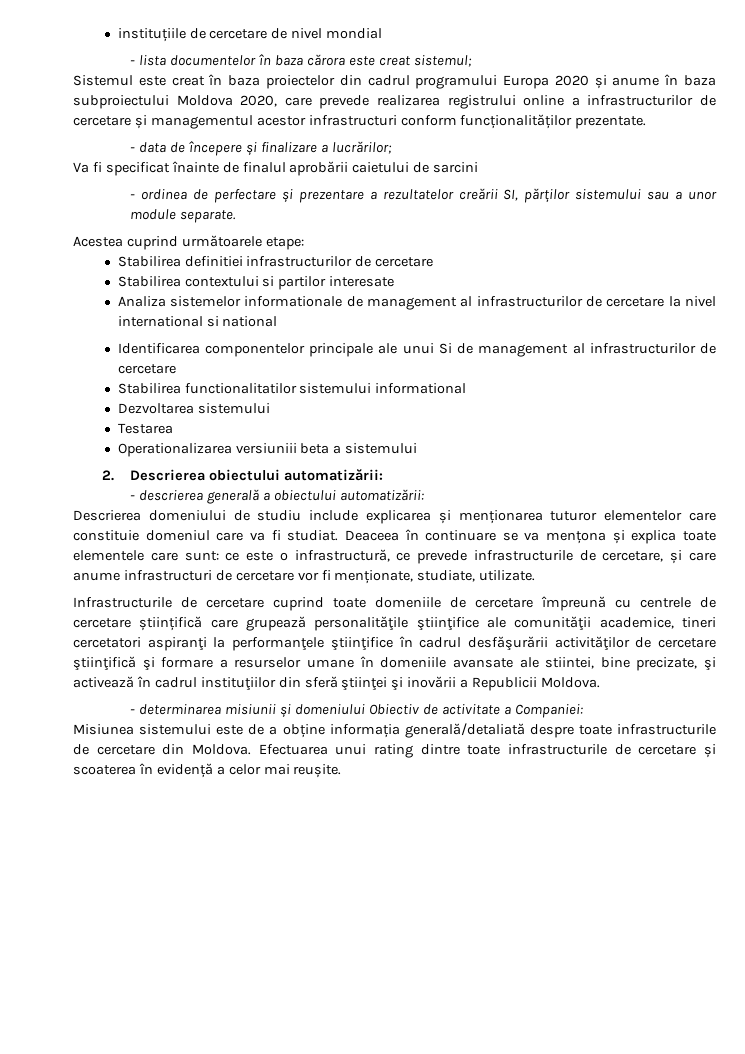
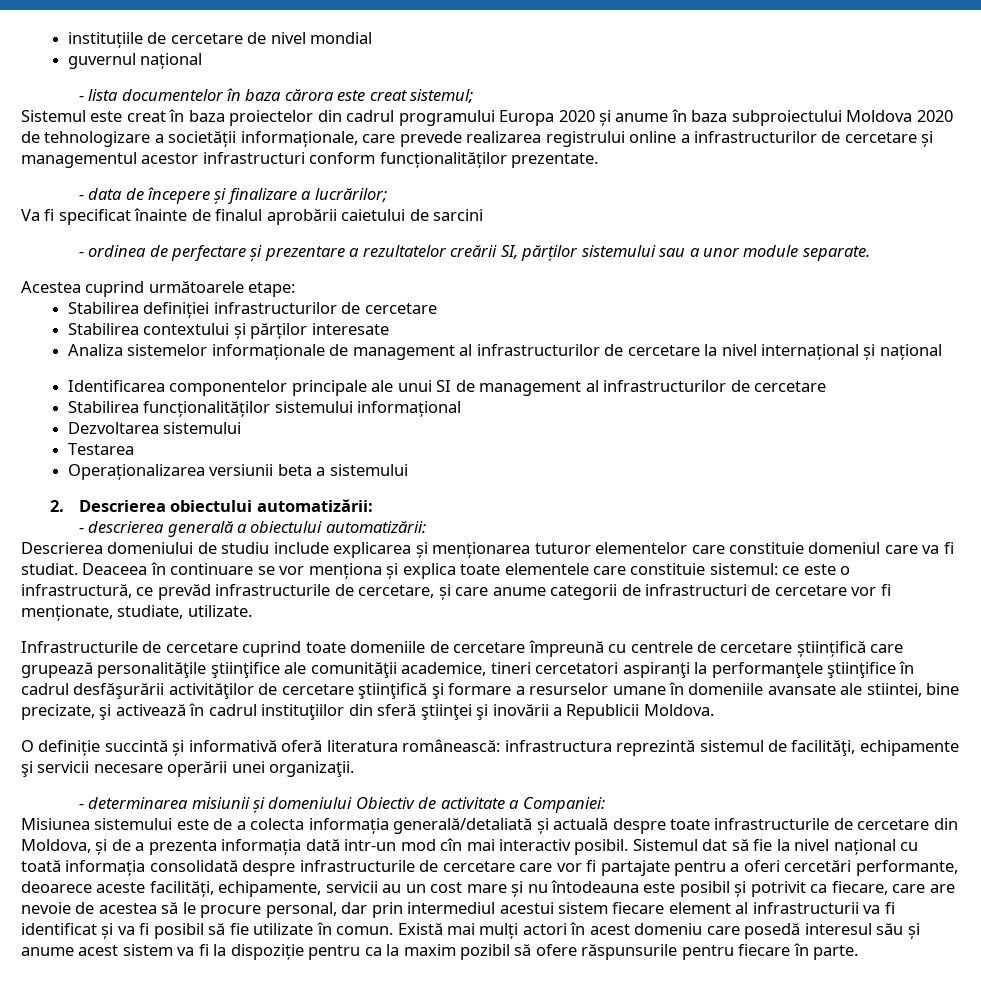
+ guvernul național
- Sistemul este creat în baza proiectelor din cadrul programului Europa 2020 și anume în baza subproiectului Moldova 2020, care prevede realizarea registrului online a infrastructurilor de cercetare și managementul acestor infrastructuri conform funcționalităților prezentate.
+ Sistemul este creat în baza proiectelor din cadrul programului Europa 2020 și anume în baza subproiectului Moldova 2020 de tehnologizare a societății informaționale, care prevede realizarea registrului online a infrastructurilor de cercetare și managementul acestor infrastructuri conform funcționalităților prezentate.
- Stabilirea definitiei infrastructurilor de cercetare
+ Stabilirea definiției infrastructurilor de cercetare
- Stabilirea contextului si partilor interesate
+ Stabilirea contextului și părților interesate
- Analiza sistemelor informationale de management al infrastructurilor de cercetare la nivel international si national
+ Analiza sistemelor informaționale de management al infrastructurilor de cercetare la nivel internațional și național
- Identificarea componentelor principale ale unui Si de management al infrastructurilor de cercetare
+ Identificarea componentelor principale ale unui SI de management al infrastructurilor de cercetare
- Stabilirea functionalitatilor sistemului informational
+ Stabilirea funcționalităților sistemului informațional
- Operationalizarea versiuniii beta a sistemului
+ Operaționalizarea versiunii beta a sistemului
- Deaceea în continuare se va mențona și explica toate elementele care sunt: ce este o infrastructură, ce prevede infrastructurile de cercetare, și care anume infrastructuri de cercetare vor fi menționate, studiate, utilizate.
+ Deaceea în continuare se vor menționa și explica toate elementele care constituie sistemul: ce este o infrastructură, ce prevăd infrastructurile de cercetare, și care anume categorii de infrastructuri de cercetare vor fi menționate, studiate, utilizate.
+ O definiție succintă și informativă oferă literatura românească: infrastructura reprezintă sistemul de facilităţi, echipamente şi servicii necesare operării unei organizaţii.
- Misiunea sistemului este de a obține informația generală/detaliată despre toate infrastructurile de cercetare din Moldova. Efectuarea unui rating dintre toate infrastructurile de cercetare și scoaterea în evidență a celor mai reușite.
+ Misiunea sistemului este de a colecta informația generală/detaliată și actuală despre toate infrastructurile de cercetare din Moldova, și de a prezenta informația dată intr-un mod cîn mai interactiv posibil. Sistemul dat să fie la nivel național cu toată informația consolidată despre infrastructurile de cercetare care vor fi partajate pentru a oferi cercetări performante, deoarece aceste facilități, echipamente, servicii au un cost mare și nu întodeauna este posibil și potrivit ca fiecare, care are nevoie de acestea să le procure personal, dar prin intermediul acestui sistem fiecare element al infrastructurii va fi identificat și va fi posibil să fie utilizate în comun. Există mai mulți actori în acest domeniu care posedă interesul său și anume acest sistem va fi la dispoziție pentru ca la maxim pozibil să ofere răspunsurile pentru fiecare în parte.

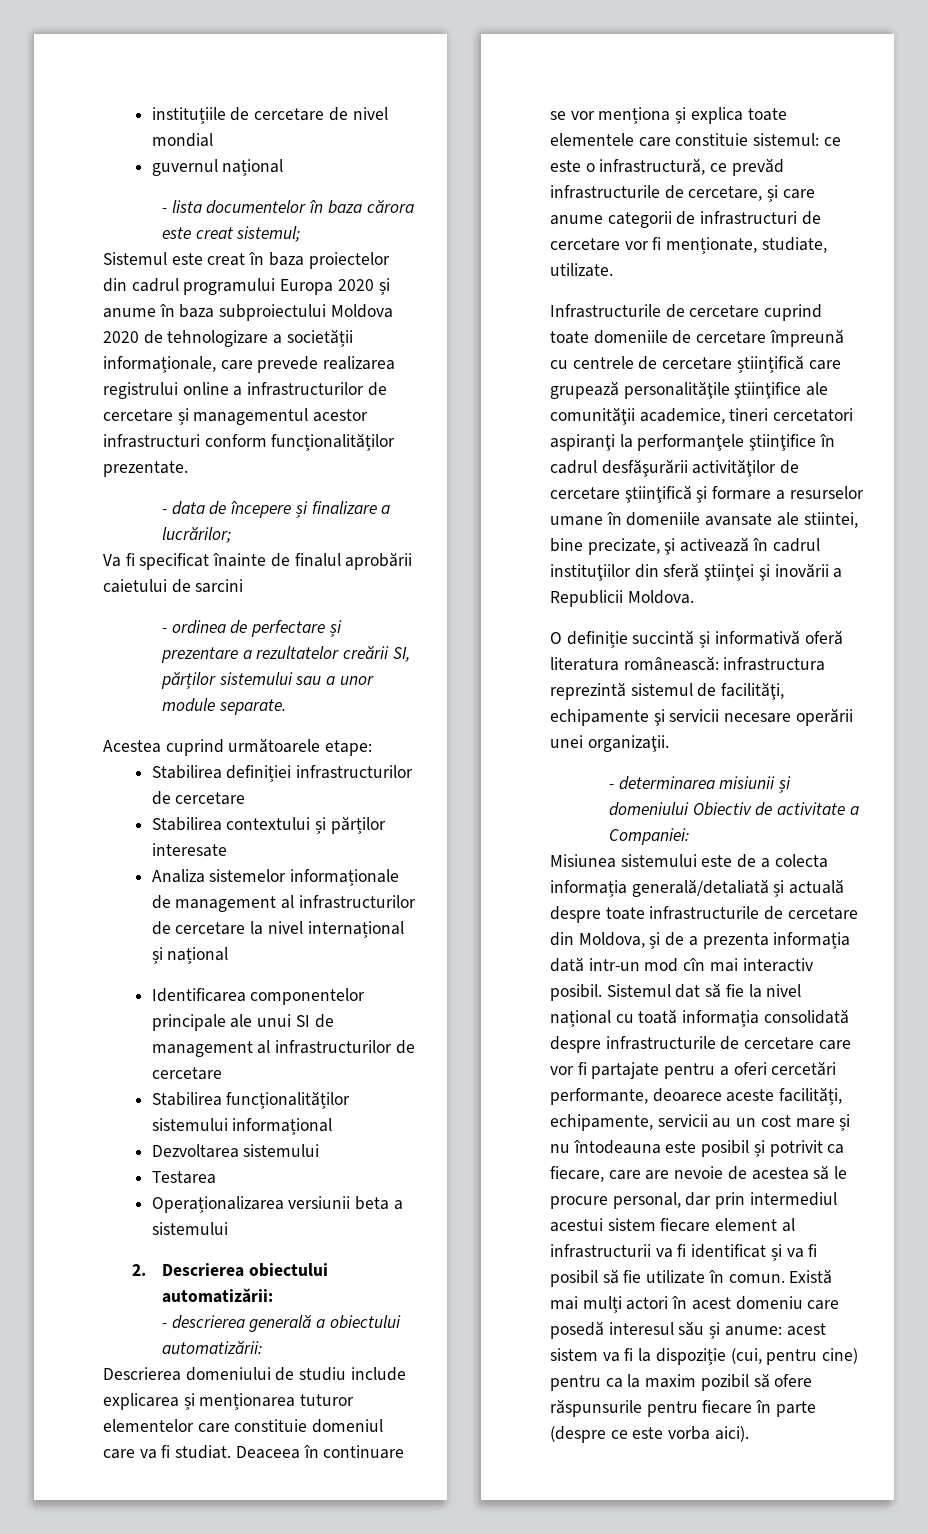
- Există mai mulți actori în acest domeniu care posedă interesul său și anume acest sistem va fi la dispoziție pentru ca la maxim pozibil să ofere răspunsurile pentru fiecare în parte.
+ Există mai mulți actori în acest domeniu care posedă interesul său și anume: acest sistem va fi la dispoziție (cui, pentru cine) pentru ca la maxim pozibil să ofere răspunsurile pentru fiecare în parte (despre ce este vorba aici).

